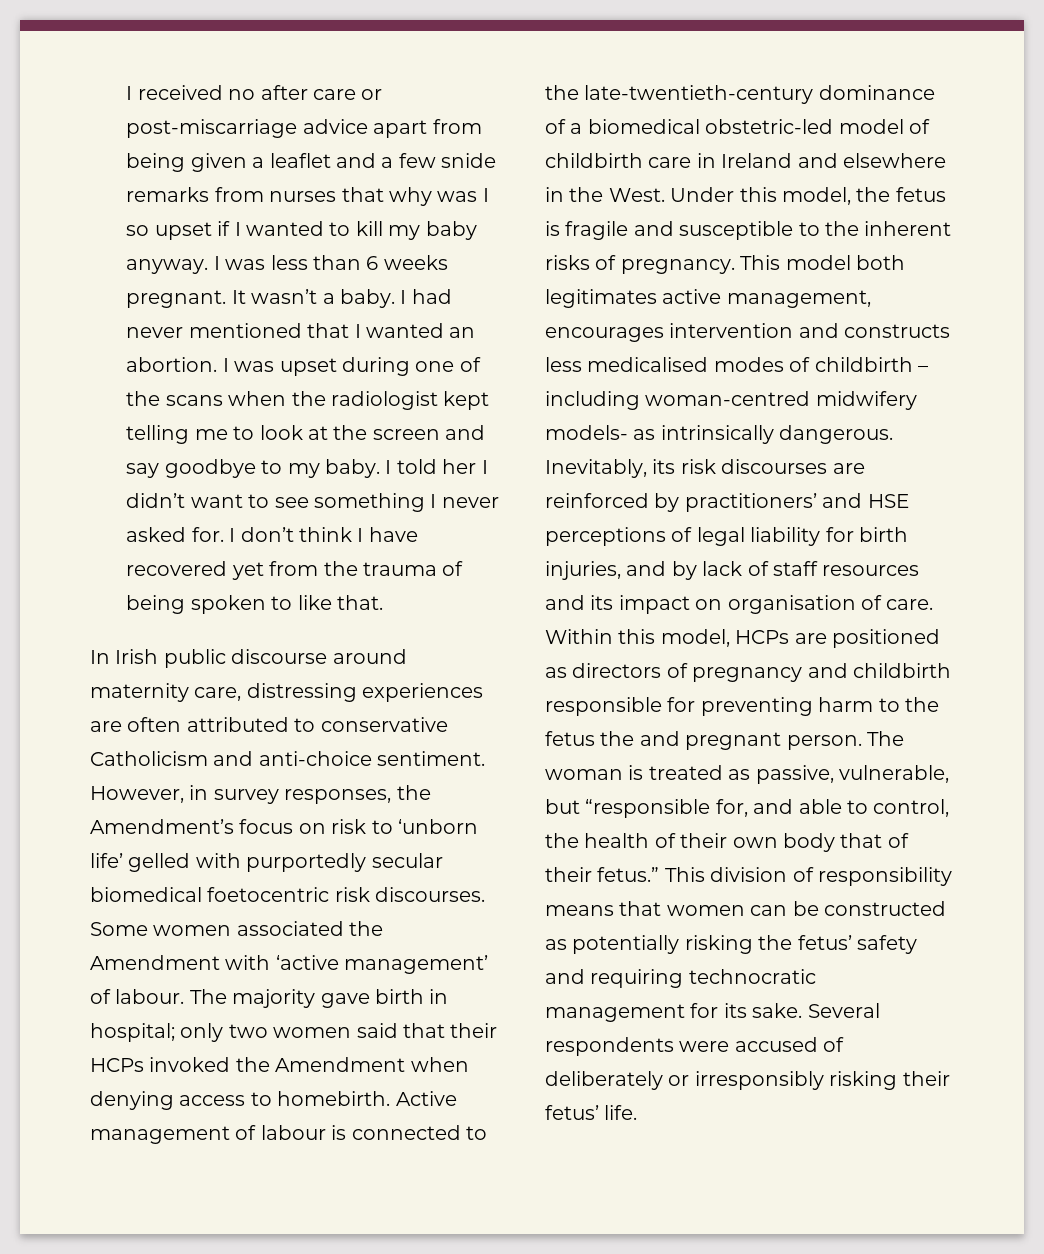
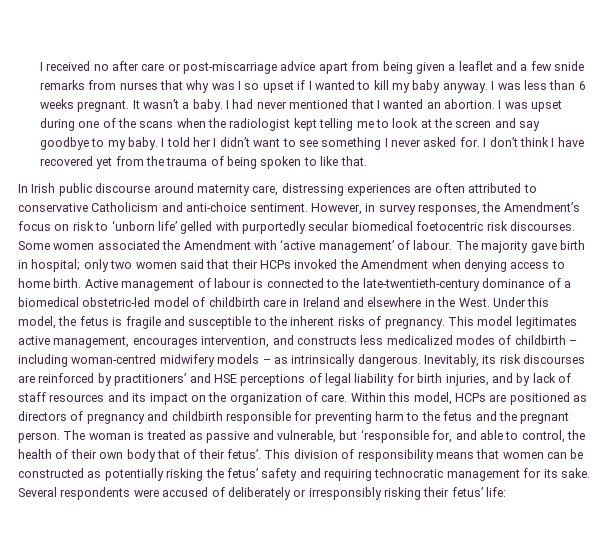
- The majority gave birth in hospital; only two women said that their HCPs invoked the Amendment when denying access to homebirth.
+ The majority gave birth in hospital; only two women said that their HCPs invoked the Amendment when denying access to home birth.
- This model both legitimates active management, encourages intervention and constructs less medicalised modes of childbirth – including woman-centred midwifery models- as intrinsically dangerous.
+ This model legitimates active management, encourages intervention, and constructs less medicalized modes of childbirth – including woman-centred midwifery models – as intrinsically dangerous.
- Inevitably, its risk discourses are reinforced by practitioners’ and HSE perceptions of legal liability for birth injuries, and by lack of staff resources and its impact on organisation of care.
+ Inevitably, its risk discourses are reinforced by practitioners’ and HSE perceptions of legal liability for birth injuries, and by lack of staff resources and its impact on the organization of care.
- Within this model, HCPs are positioned as directors of pregnancy and childbirth responsible for preventing harm to the fetus the and pregnant person.
+ Within this model, HCPs are positioned as directors of pregnancy and childbirth responsible for preventing harm to the fetus and the pregnant person.
- The woman is treated as passive, vulnerable, but “responsible for, and able to control, the health of their own body that of their fetus.”
+ The woman is treated as passive and vulnerable, but ‘responsible for, and able to control, the health of their own body that of their fetus’.
- Several respondents were accused of deliberately or irresponsibly risking their fetus’ life.
+ Several respondents were accused of deliberately or irresponsibly risking their fetus’ life:

